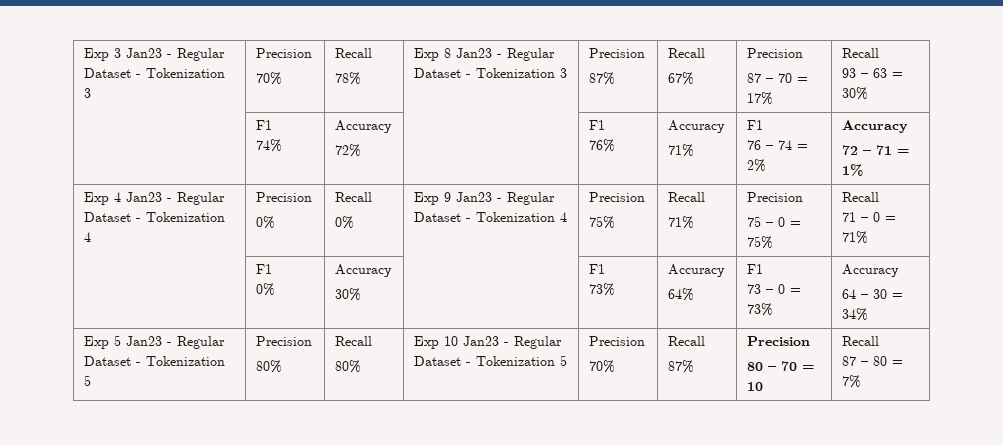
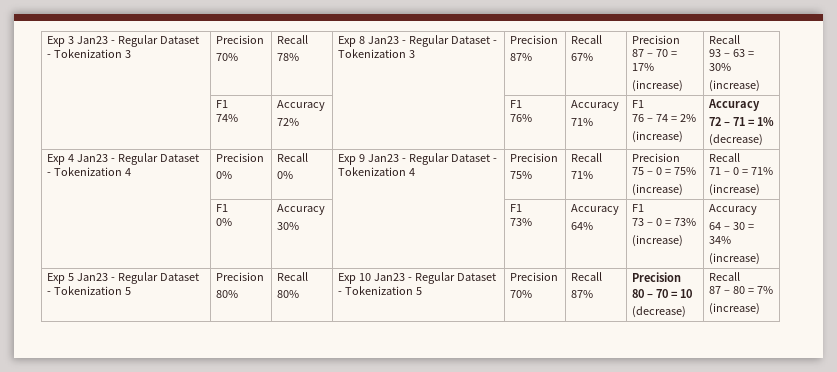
  Exp 3 Jan23 - Regular Dataset - Tokenization 3 | Precision
  70% | Recall
  78% | Exp 8 Jan23 - Regular Dataset - Tokenization 3 | Precision
  87% | Recall
  67% | Precision
- 87 – 70 = 17% | Recall
+ 87 – 70 = 17%
+ (increase) | Recall
  93 – 63 = 30%
+ (increase)
  | F1
  74% | Accuracy
  72% | | F1
  76% | Accuracy
  71% | F1
- 76 – 74 = 2% | Accuracy
+ 76 – 74 = 2%
+ (increase) | Accuracy
  72 – 71 = 1%
+ (decrease)
  Exp 4 Jan23 - Regular Dataset - Tokenization 4 | Precision
  0% | Recall
  0% | Exp 9 Jan23 - Regular Dataset - Tokenization 4 | Precision
  75% | Recall
  71% | Precision
- 75 – 0 = 75% | Recall
+ 75 – 0 = 75%
+ (increase) | Recall
  71 – 0 = 71%
+ (increase)
  | F1
  0% | Accuracy
  30% | | F1
  73% | Accuracy
  64% | F1
- 73 – 0 = 73% | Accuracy
+ 73 – 0 = 73%
+ (increase) | Accuracy
  64 – 30 = 34%
+ (increase)
  Exp 5 Jan23 - Regular Dataset - Tokenization 5 | Precision
  80% | Recall
  80% | Exp 10 Jan23 - Regular Dataset - Tokenization 5 | Precision
  70% | Recall
  87% | Precision
- 80 – 70 = 10 | Recall
+ 80 – 70 = 10
+ (decrease) | Recall
  87 – 80 = 7%
+ (increase)

